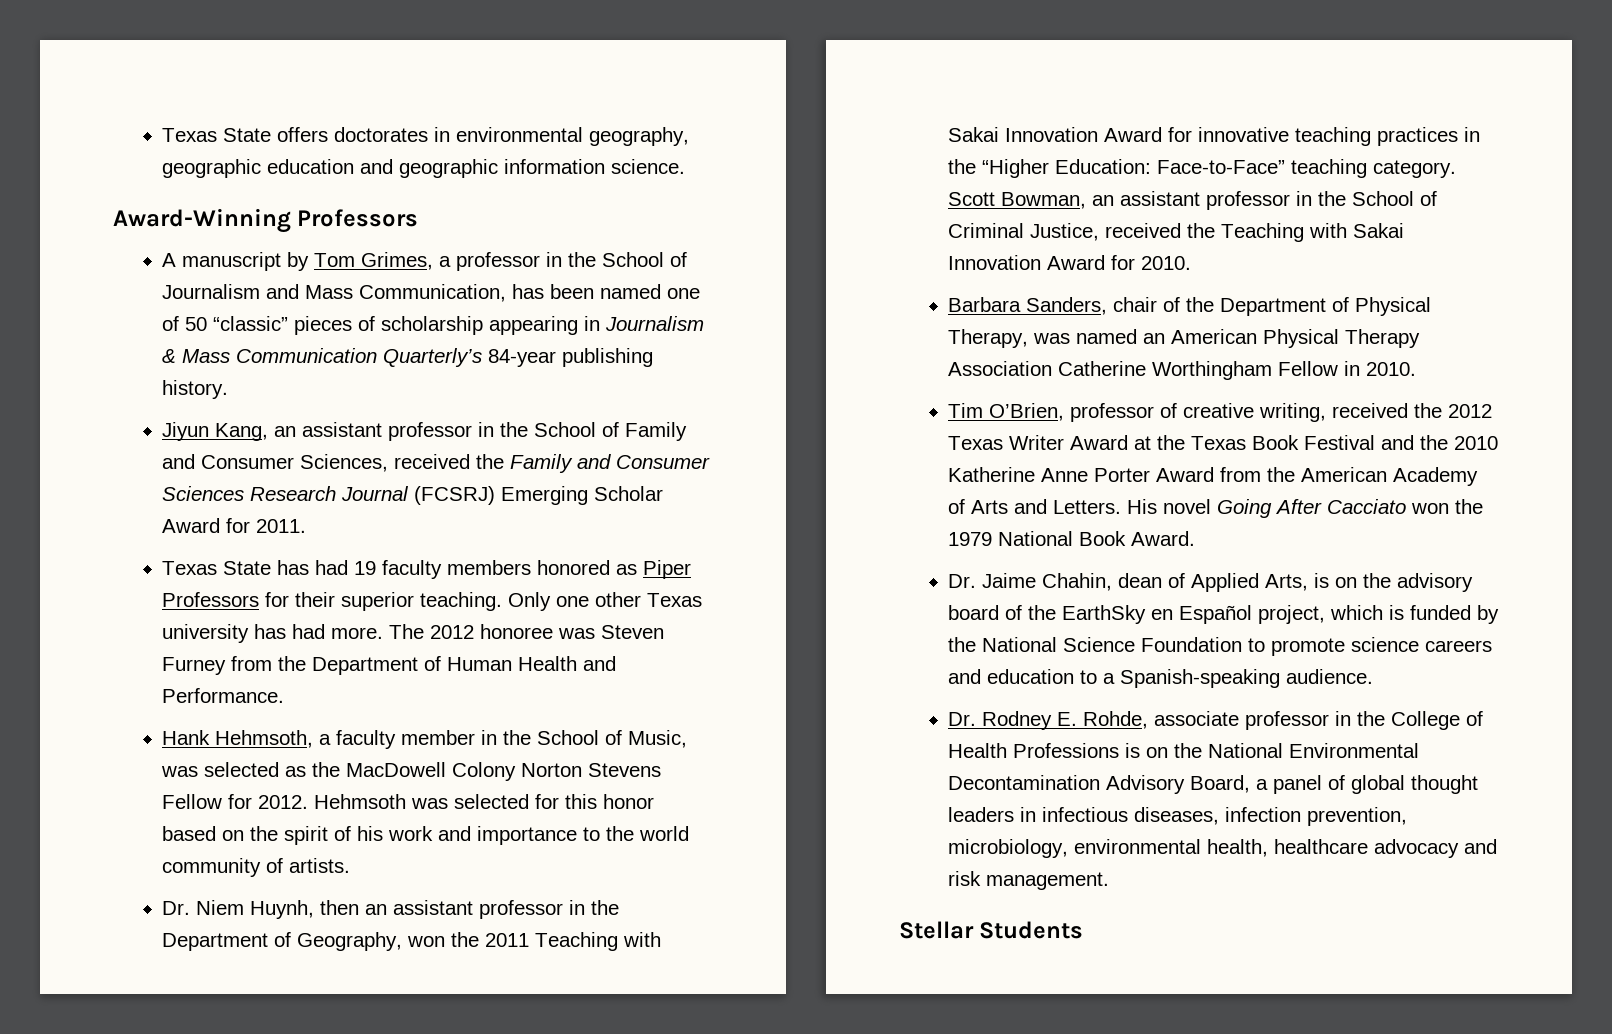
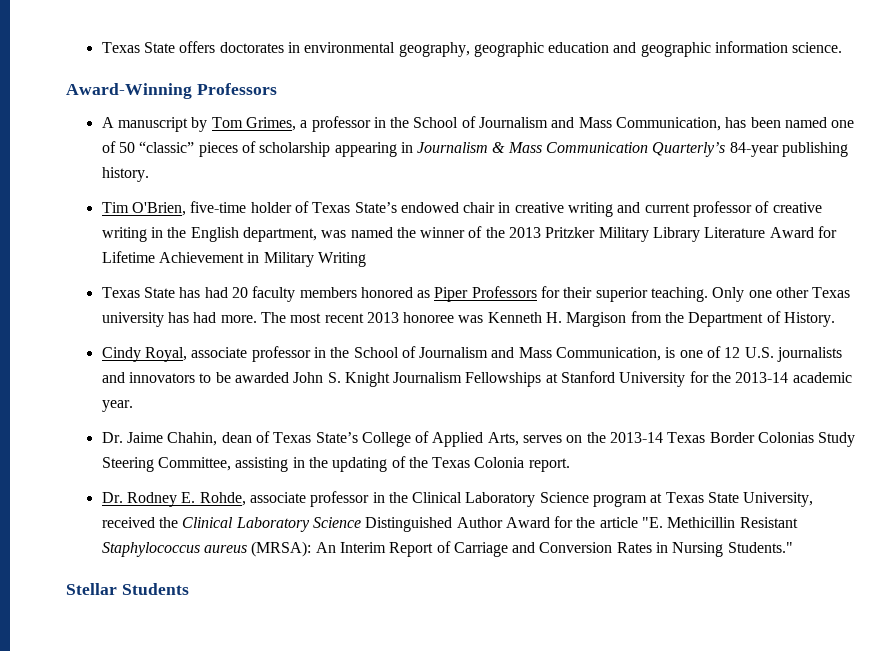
- Jiyun Kang, an assistant professor in the School of Family and Consumer Sciences, received the Family and Consumer Sciences Research Journal (FCSRJ) Emerging Scholar Award for 2011.
+ Tim O'Brien, five-time holder of Texas State’s endowed chair in creative writing and current professor of creative writing in the English department, was named the winner of the 2013 Pritzker Military Library Literature Award for Lifetime Achievement in Military Writing
- Texas State has had 19 faculty members honored as Piper Professors for their superior teaching.
+ Texas State has had 20 faculty members honored as Piper Professors for their superior teaching.
- The 2012 honoree was Steven Furney from the Department of Human Health and Performance.
- Hank Hehmsoth, a faculty member in the School of Music, was selected as the MacDowell Colony Norton Stevens Fellow for 2012. Hehmsoth was selected for this honor based on the spirit of his work and importance to the world community of artists.
- Dr. Niem Huynh, then an assistant professor in the Department of Geography, won the 2011 Teaching with Sakai Innovation Award for innovative teaching practices in the “Higher Education: Face-to-Face” teaching category. Scott Bowman, an assistant professor in the School of Criminal Justice, received the Teaching with Sakai Innovation Award for 2010.
- Barbara Sanders, chair of the Department of Physical Therapy, was named an American Physical Therapy Association Catherine Worthingham Fellow in 2010.
- Tim O’Brien, professor of creative writing, received the 2012 Texas Writer Award at the Texas Book Festival and the 2010 Katherine Anne Porter Award from the American Academy of Arts and Letters. His novel Going After Cacciato won the 1979 National Book Award.
+ The most recent 2013 honoree was Kenneth H. Margison from the Department of History.
+ Cindy Royal, associate professor in the School of Journalism and Mass Communication, is one of 12 U.S. journalists and innovators to be awarded John S. Knight Journalism Fellowships at Stanford University for the 2013-14 academic year.
- Dr. Jaime Chahin, dean of Applied Arts, is on the advisory board of the EarthSky en Español project, which is funded by the National Science Foundation to promote science careers and education to a Spanish-speaking audience.
+ Dr. Jaime Chahin, dean of Texas State’s College of Applied Arts, serves on the 2013-14 Texas Border Colonias Study Steering Committee, assisting in the updating of the Texas Colonia report.
- Dr. Rodney E. Rohde, associate professor in the College of Health Professions is on the National Environmental Decontamination Advisory Board, a panel of global thought leaders in infectious diseases, infection prevention, microbiology, environmental health, healthcare advocacy and risk management.
+ Dr. Rodney E. Rohde, associate professor in the Clinical Laboratory Science program at Texas State University, received the Clinical Laboratory Science Distinguished Author Award for the article "E. Methicillin Resistant Staphylococcus aureus (MRSA): An Interim Report of Carriage and Conversion Rates in Nursing Students."

